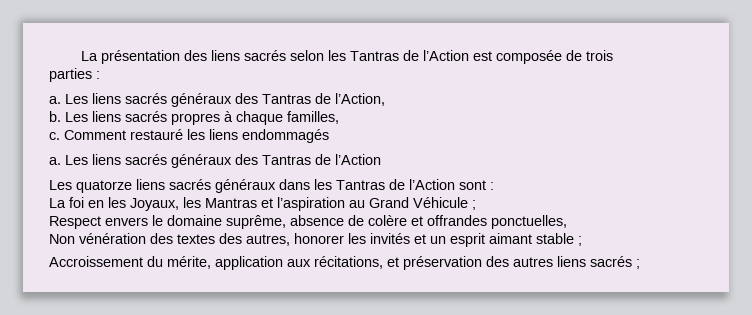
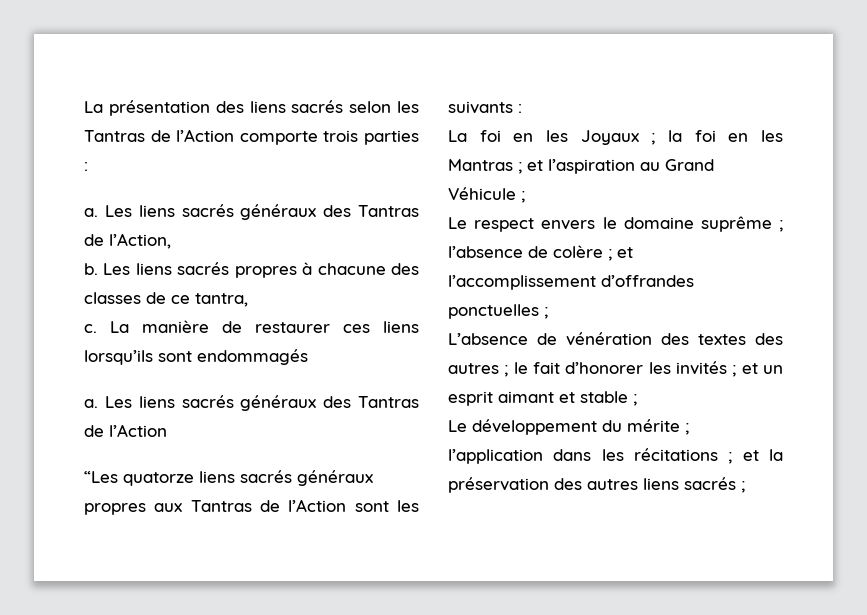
- La présentation des liens sacrés selon les Tantras de l’Action est composée de trois parties :
+ La présentation des liens sacrés selon les Tantras de l’Action comporte trois parties :
- Les liens sacrés propres à chaque familles,
- c. Comment restauré les liens endommagés
+ Les liens sacrés propres à chacune des classes de ce tantra,
+ c. La manière de restaurer ces liens lorsqu’ils sont endommagés
- Les quatorze liens sacrés généraux dans les Tantras de l’Action sont :
+ “Les quatorze liens sacrés généraux propres aux Tantras de l’Action sont les suivants :
- La foi en les Joyaux, les Mantras et l’aspiration au Grand Véhicule ;
+ La foi en les Joyaux ; la foi en les Mantras ; et l’aspiration au Grand Véhicule ;
- Respect envers le domaine suprême, absence de colère et offrandes ponctuelles,
- Non vénération des textes des autres, honorer les invités et un esprit aimant stable ;
+ Le respect envers le domaine suprême ; l’absence de colère ; et l’accomplissement d’offrandes ponctuelles ;
+ L’absence de vénération des textes des autres ; le fait d’honorer les invités ; et un esprit aimant et stable ;
- Accroissement du mérite, application aux récitations, et préservation des autres liens sacrés ;
+ Le développement du mérite ; l’application dans les récitations ; et la préservation des autres liens sacrés ;

